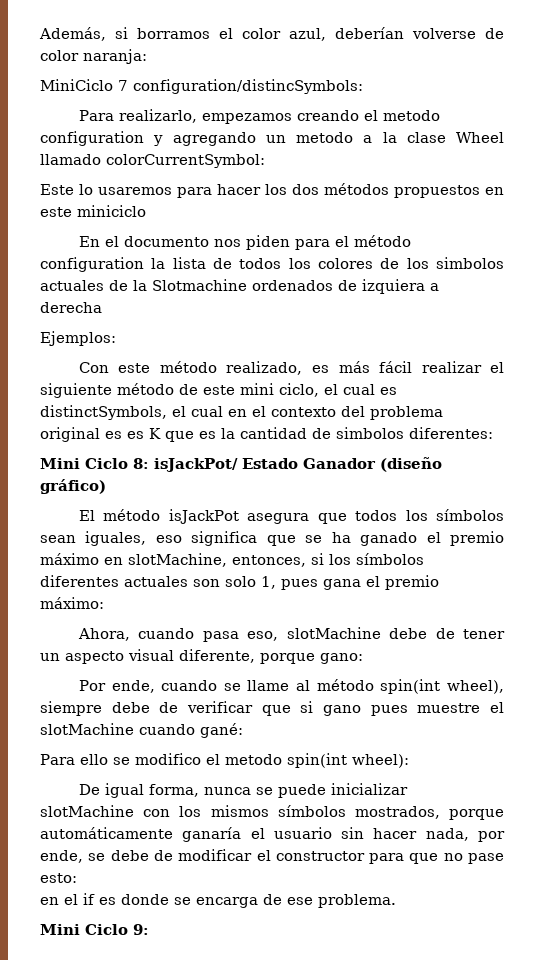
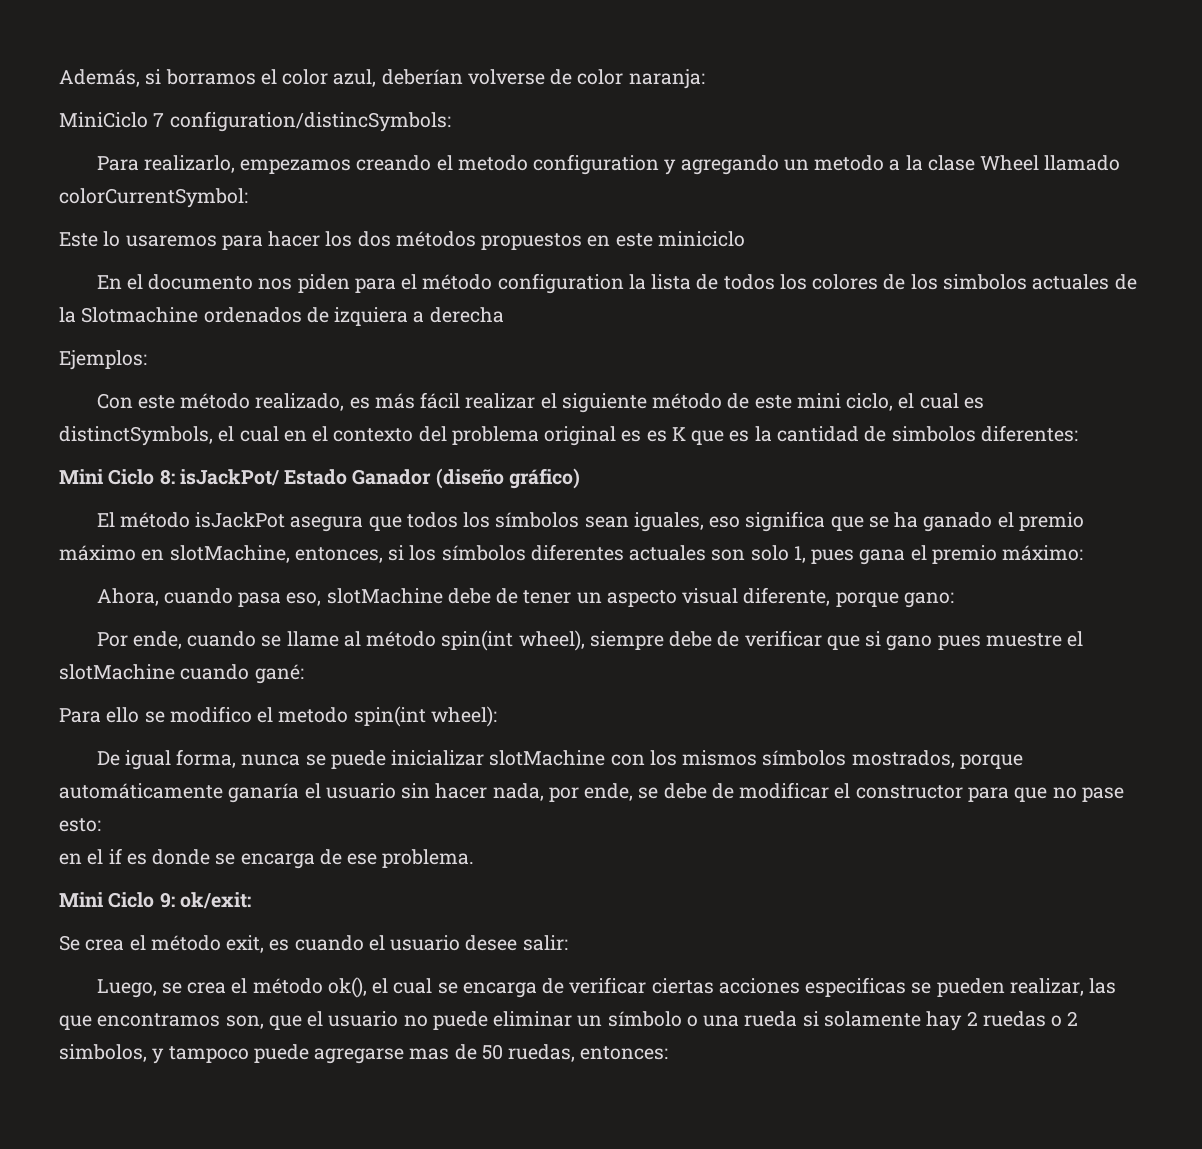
- Mini Ciclo 9:
+ Mini Ciclo 9: ok/exit:
+ Se crea el método exit, es cuando el usuario desee salir:
+ Luego, se crea el método ok(), el cual se encarga de verificar ciertas acciones especificas se pueden realizar, las que encontramos son, que el usuario no puede eliminar un símbolo o una rueda si solamente hay 2 ruedas o 2 simbolos, y tampoco puede agregarse mas de 50 ruedas, entonces:

